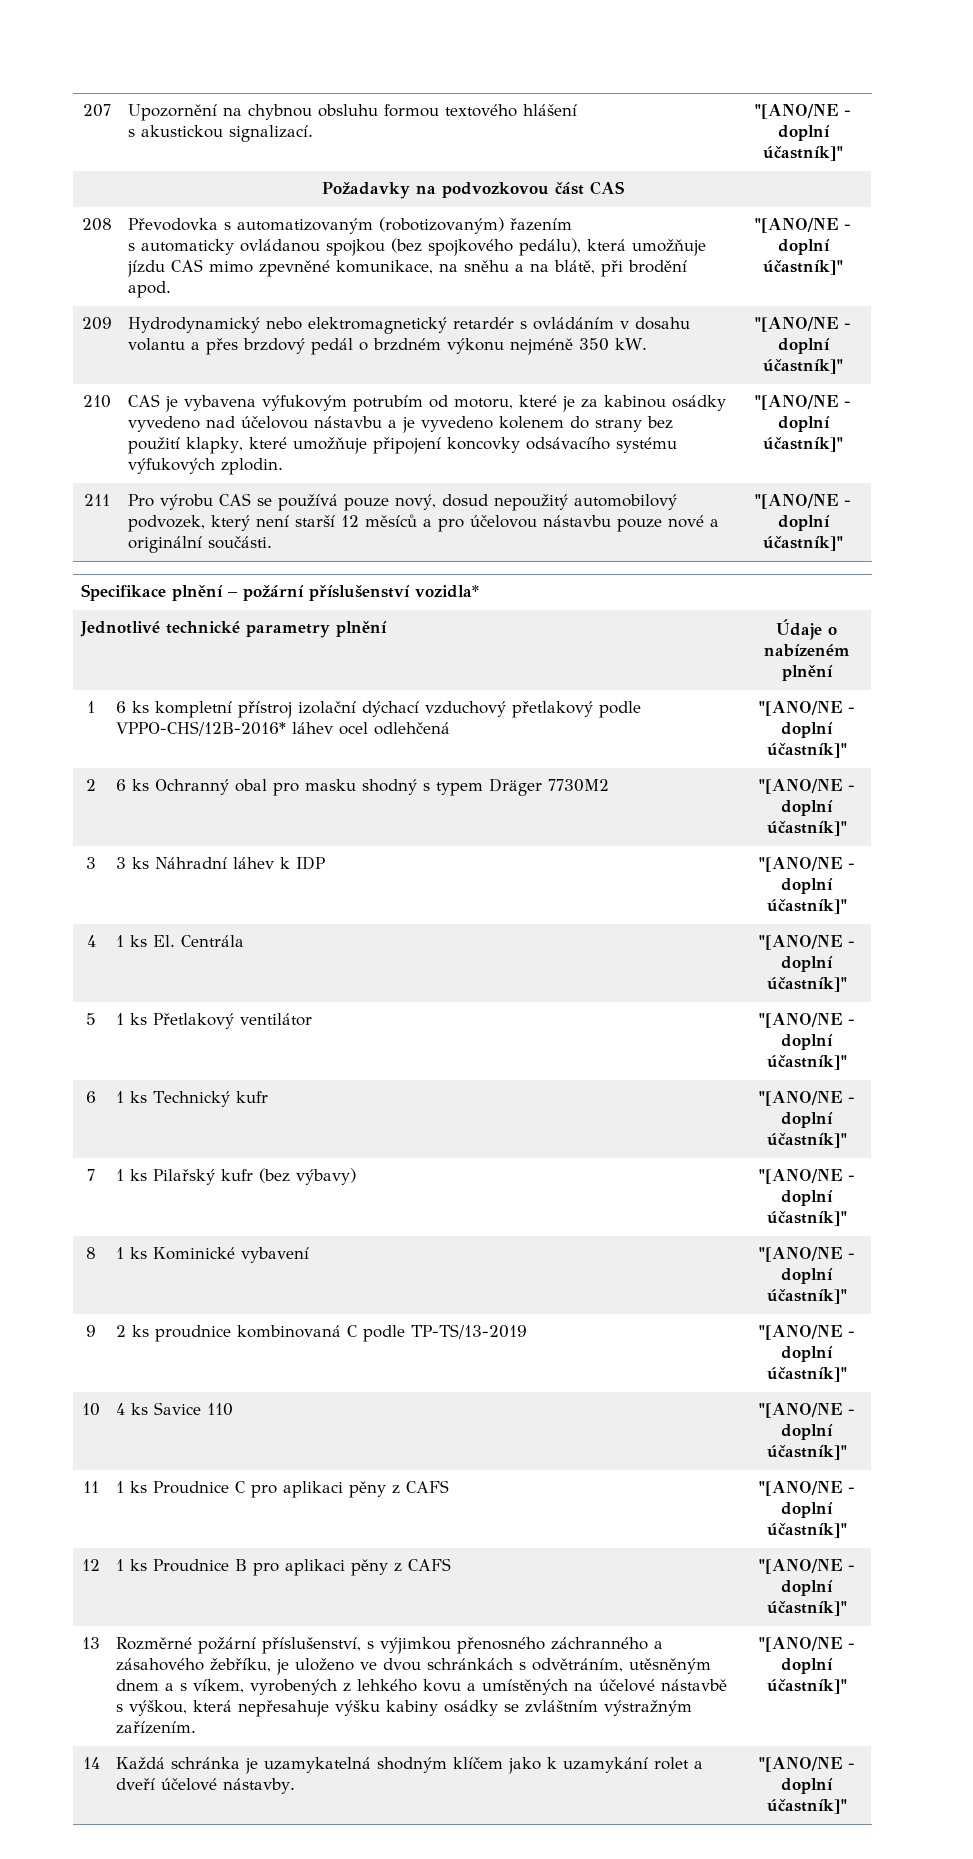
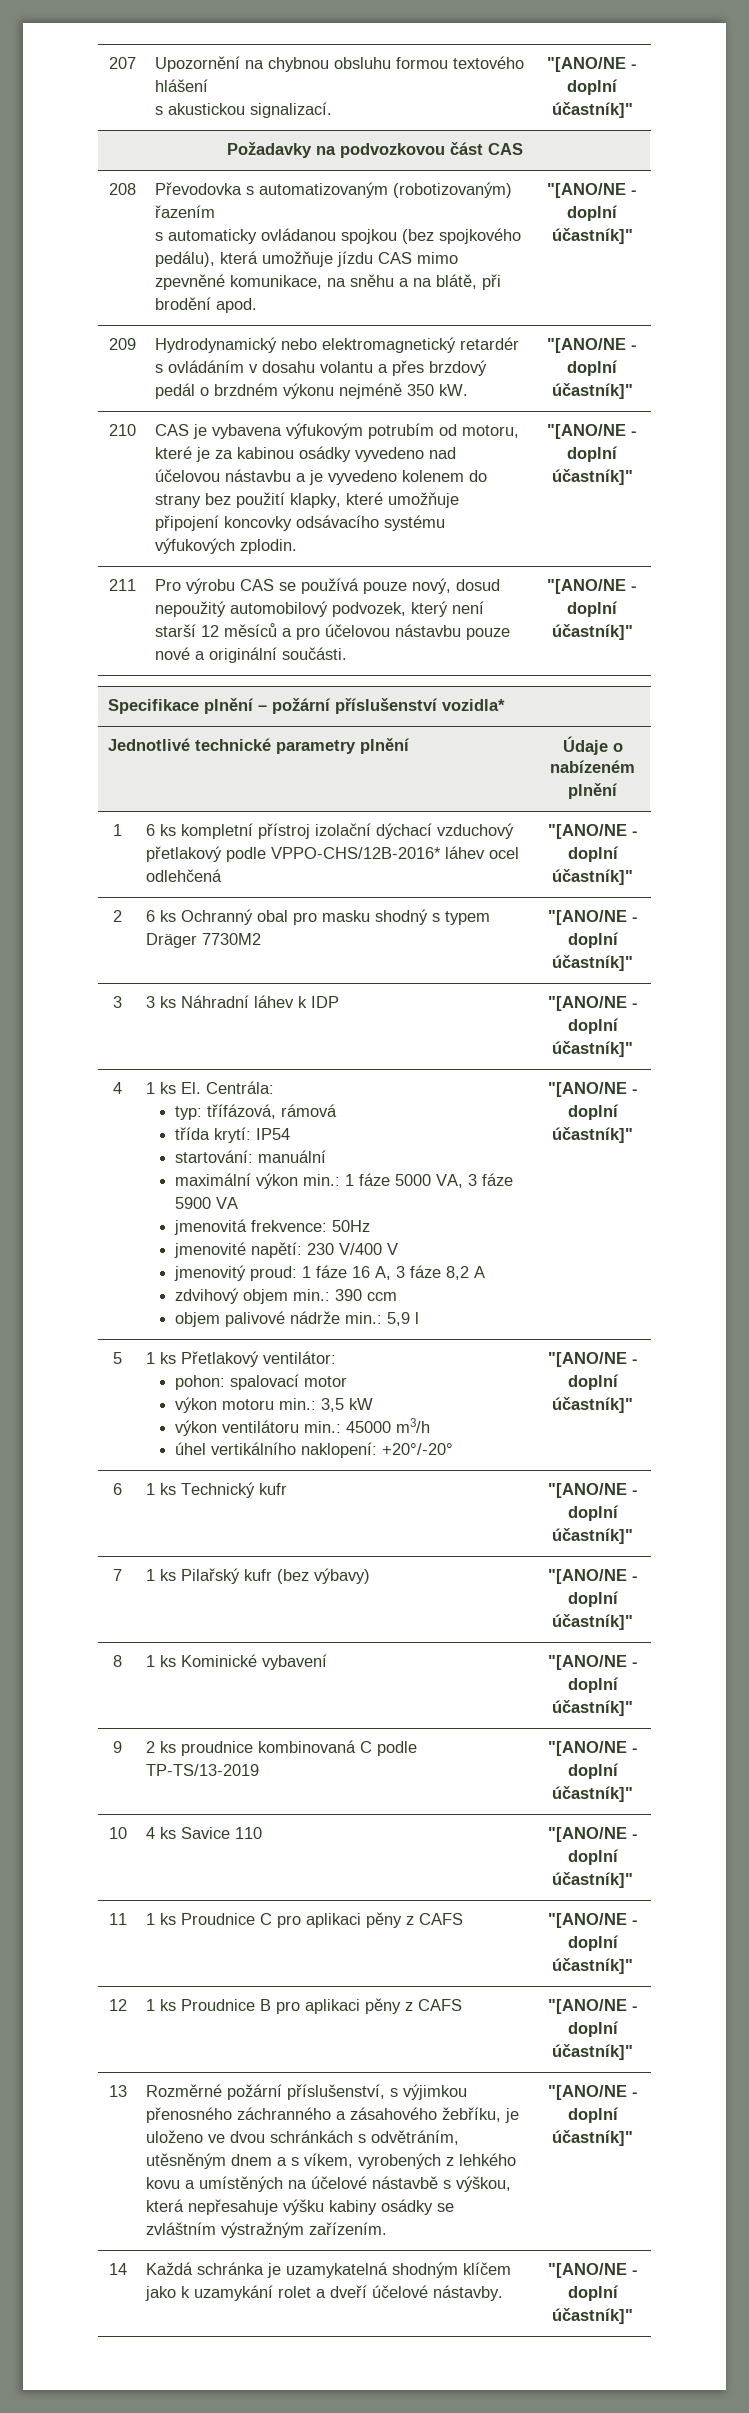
- 1 ks El. Centrála
+ 1 ks El. Centrála:
+ typ: třífázová, rámová
+ třída krytí: IP54
+ startování: manuální
+ maximální výkon min.: 1 fáze 5000 VA, 3 fáze 5900 VA
+ jmenovitá frekvence: 50Hz
+ jmenovité napětí: 230 V/400 V
+ jmenovitý proud: 1 fáze 16 A, 3 fáze 8,2 A
+ zdvihový objem min.: 390 ccm
+ objem palivové nádrže min.: 5,9 l
- 5 | 1 ks Přetlakový ventilátor | "[ANO/NE - doplní účastník]"
+ 5 | 1 ks Přetlakový ventilátor:
+ pohon: spalovací motor
+ výkon motoru min.: 3,5 kW
+ výkon ventilátoru min.: 45000 m3/h
+ úhel vertikálního naklopení: +20°/-20° | "[ANO/NE - doplní účastník]"

